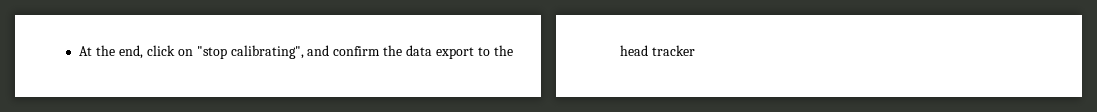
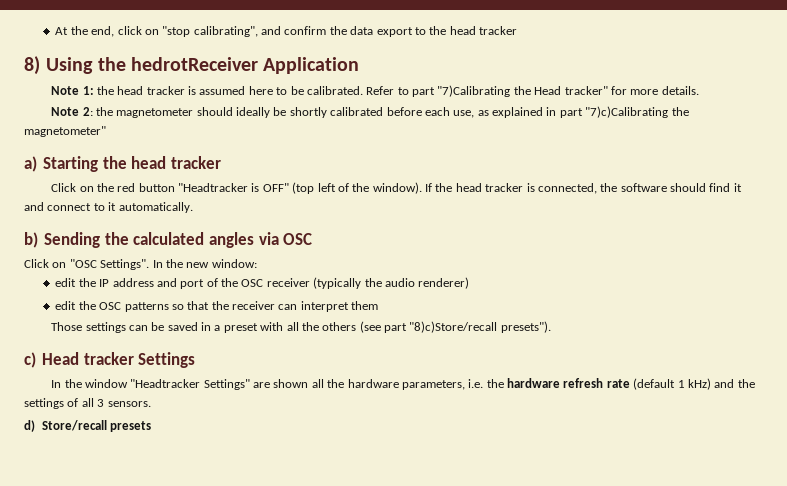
+ 8) Using the hedrotReceiver Application
+ Note 1: the head tracker is assumed here to be calibrated. Refer to part "7)Calibrating the Head tracker" for more details.
+ Note 2: the magnetometer should ideally be shortly calibrated before each use, as explained in part "7)c)Calibrating the magnetometer"
+ a) Starting the head tracker
+ Click on the red button "Headtracker is OFF" (top left of the window). If the head tracker is connected, the software should find it and connect to it automatically.
+ b) Sending the calculated angles via OSC
+ Click on "OSC Settings". In the new window:
+ edit the IP address and port of the OSC receiver (typically the audio renderer)
+ edit the OSC patterns so that the receiver can interpret them
+ Those settings can be saved in a preset with all the others (see part "8)c)Store/recall presets").
+ c) Head tracker Settings
+ In the window "Headtracker Settings" are shown all the hardware parameters, i.e. the hardware refresh rate (default 1 kHz) and the settings of all 3 sensors.
+ d) Store/recall presets

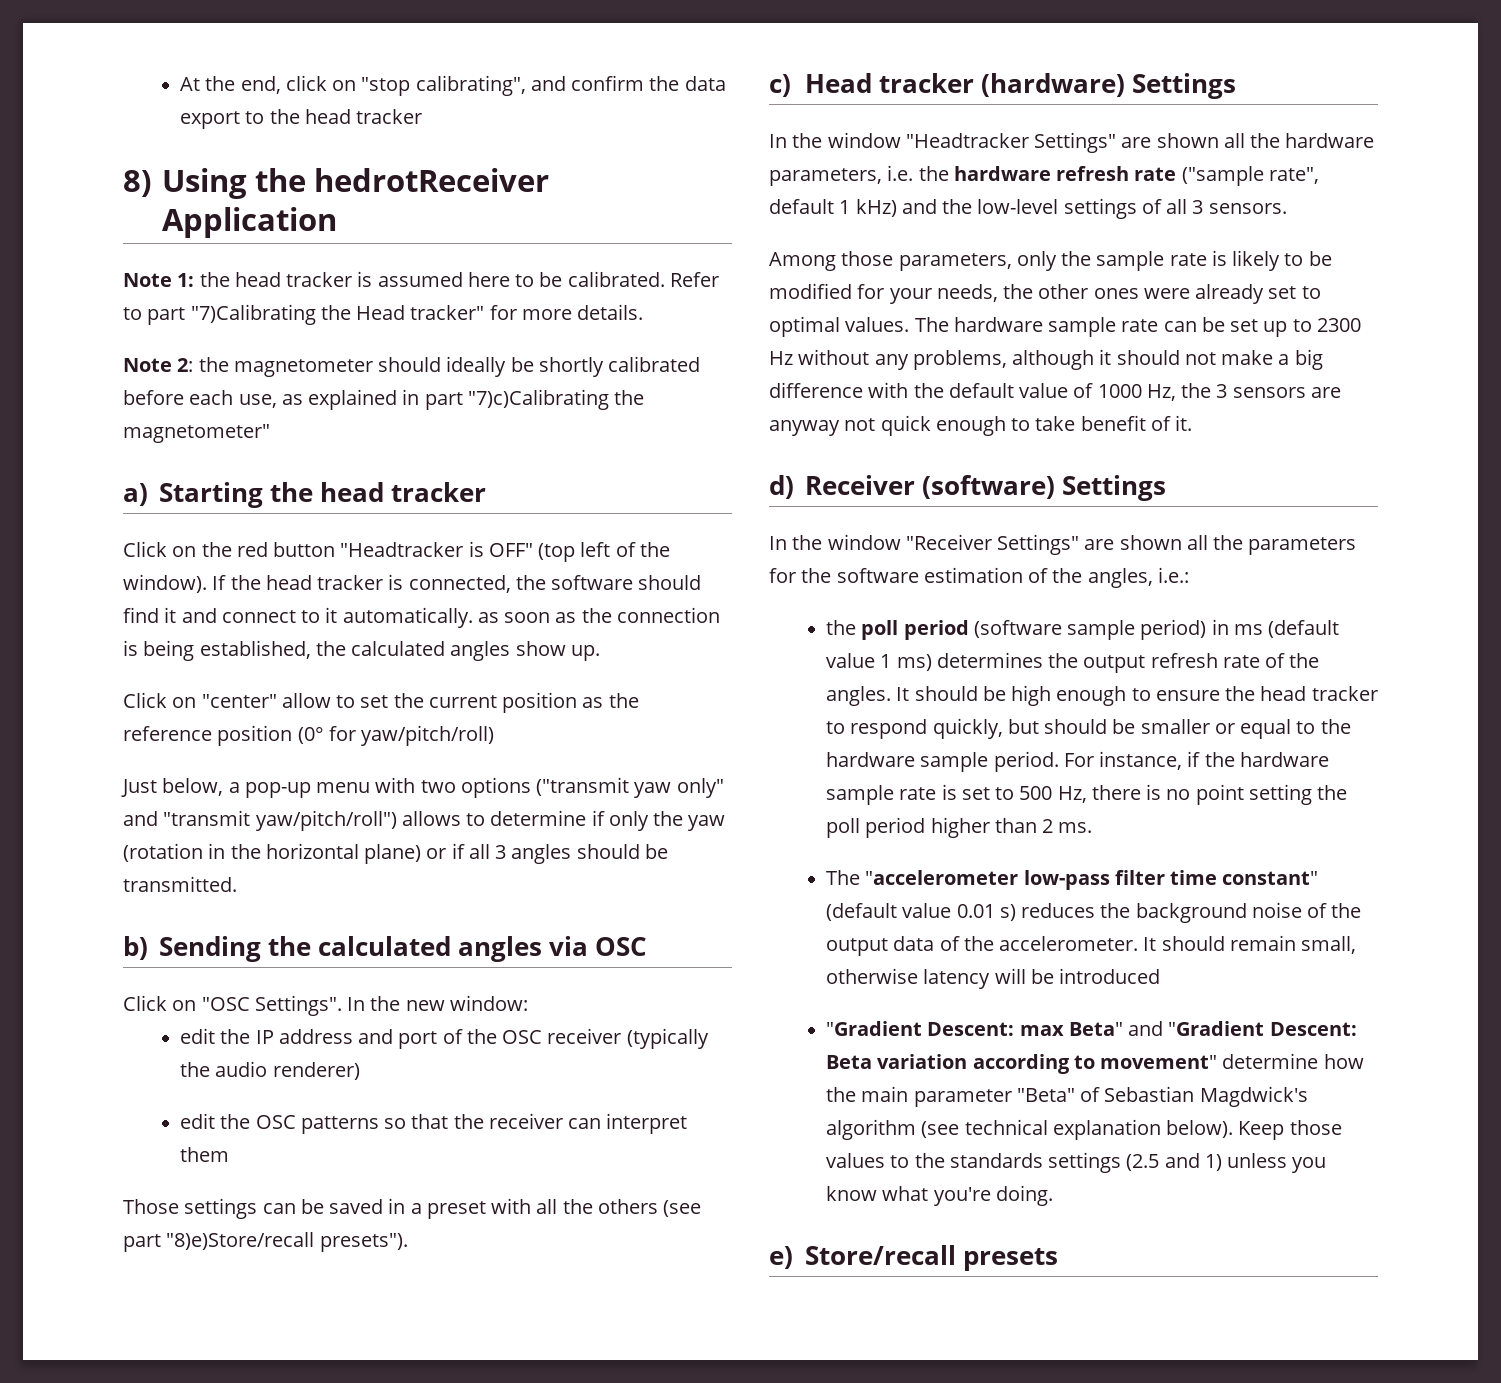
- If the head tracker is connected, the software should find it and connect to it automatically.
+ If the head tracker is connected, the software should find it and connect to it automatically. as soon as the connection is being established, the calculated angles show up.
+ Click on "center" allow to set the current position as the reference position (0° for yaw/pitch/roll)
+ Just below, a pop-up menu with two options ("transmit yaw only" and "transmit yaw/pitch/roll") allows to determine if only the yaw (rotation in the horizontal plane) or if all 3 angles should be transmitted.
- Those settings can be saved in a preset with all the others (see part "8)c)Store/recall presets").
+ Those settings can be saved in a preset with all the others (see part "8)e)Store/recall presets").
- c) Head tracker Settings
+ c) Head tracker (hardware) Settings
- In the window "Headtracker Settings" are shown all the hardware parameters, i.e. the hardware refresh rate (default 1 kHz) and the settings of all 3 sensors.
+ In the window "Headtracker Settings" are shown all the hardware parameters, i.e. the hardware refresh rate ("sample rate", default 1 kHz) and the low-level settings of all 3 sensors.
- d) Store/recall presets
+ Among those parameters, only the sample rate is likely to be modified for your needs, the other ones were already set to optimal values. The hardware sample rate can be set up to 2300 Hz without any problems, although it should not make a big difference with the default value of 1000 Hz, the 3 sensors are anyway not quick enough to take benefit of it.
+ d) Receiver (software) Settings
+ In the window "Receiver Settings" are shown all the parameters for the software estimation of the angles, i.e.:
+ the poll period (software sample period) in ms (default value 1 ms) determines the output refresh rate of the angles. It should be high enough to ensure the head tracker to respond quickly, but should be smaller or equal to the hardware sample period. For instance, if the hardware sample rate is set to 500 Hz, there is no point setting the poll period higher than 2 ms.
+ The "accelerometer low-pass filter time constant" (default value 0.01 s) reduces the background noise of the output data of the accelerometer. It should remain small, otherwise latency will be introduced
+ "Gradient Descent: max Beta" and "Gradient Descent: Beta variation according to movement" determine how the main parameter "Beta" of Sebastian Magdwick's algorithm (see technical explanation below). Keep those values to the standards settings (2.5 and 1) unless you know what you're doing.
+ e) Store/recall presets

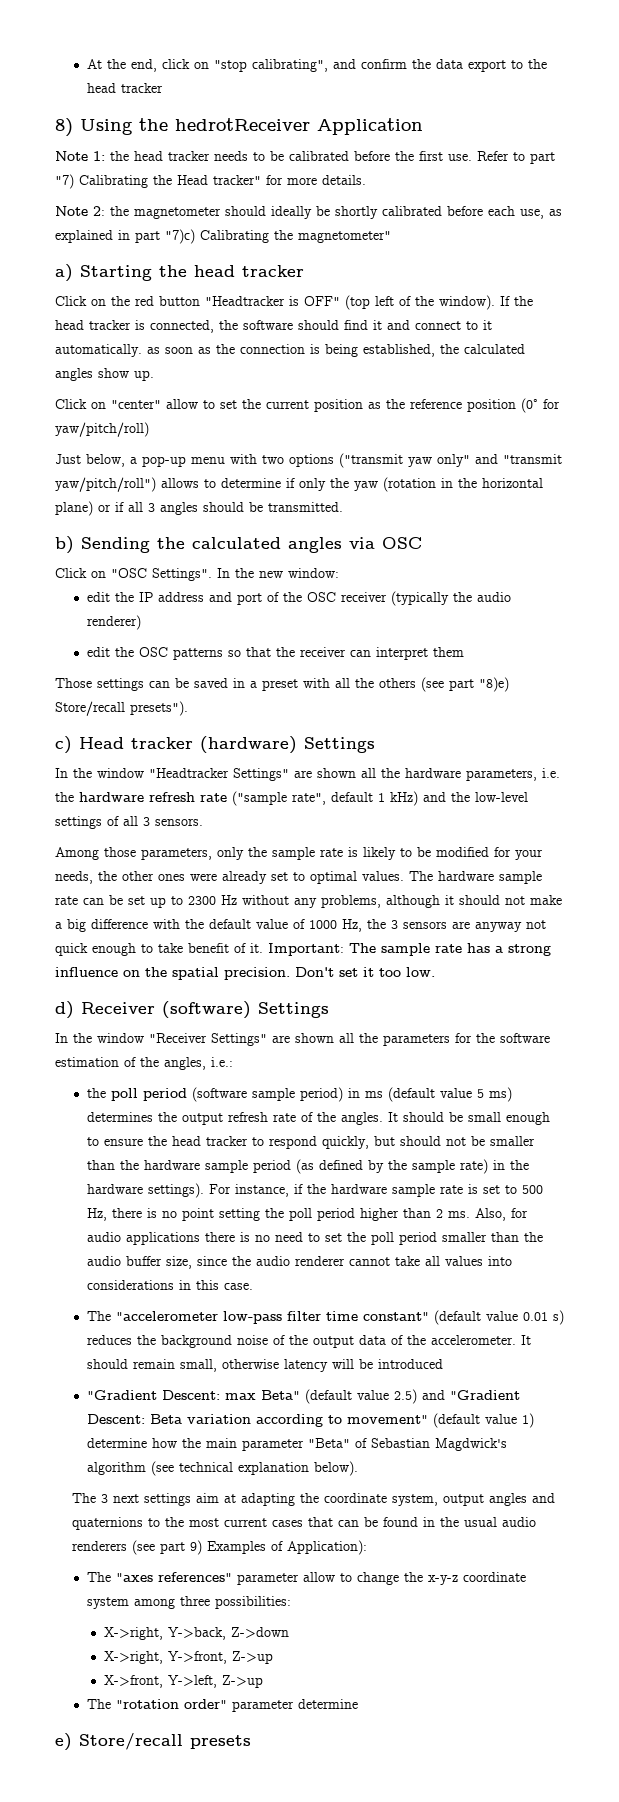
- Note 1: the head tracker is assumed here to be calibrated.
+ Note 1: the head tracker needs to be calibrated before the first use.
- Refer to part "7)Calibrating the Head tracker" for more details.
+ Refer to part "7) Calibrating the Head tracker" for more details.
- Note 2: the magnetometer should ideally be shortly calibrated before each use, as explained in part "7)c)Calibrating the magnetometer"
+ Note 2: the magnetometer should ideally be shortly calibrated before each use, as explained in part "7)c) Calibrating the magnetometer"
- Those settings can be saved in a preset with all the others (see part "8)e)Store/recall presets").
+ Those settings can be saved in a preset with all the others (see part "8)e) Store/recall presets").
+ Important: The sample rate has a strong influence on the spatial precision. Don't set it too low.
- the poll period (software sample period) in ms (default value 1 ms) determines the output refresh rate of the angles.
+ the poll period (software sample period) in ms (default value 5 ms) determines the output refresh rate of the angles.
- It should be high enough to ensure the head tracker to respond quickly, but should be smaller or equal to the hardware sample period.
+ It should be small enough to ensure the head tracker to respond quickly, but should not be smaller than the hardware sample period (as defined by the sample rate) in the hardware settings).
+ Also, for audio applications there is no need to set the poll period smaller than the audio buffer size, since the audio renderer cannot take all values into considerations in this case.
- "Gradient Descent: max Beta" and "Gradient Descent: Beta variation according to movement" determine how the main parameter "Beta" of Sebastian Magdwick's algorithm (see technical explanation below). Keep those values to the standards settings (2.5 and 1) unless you know what you're doing.
+ "Gradient Descent: max Beta" (default value 2.5) and "Gradient Descent: Beta variation according to movement" (default value 1) determine how the main parameter "Beta" of Sebastian Magdwick's algorithm (see technical explanation below).
+ The 3 next settings aim at adapting the coordinate system, output angles and quaternions to the most current cases that can be found in the usual audio renderers (see part 9) Examples of Application):
+ The "axes references" parameter allow to change the x-y-z coordinate system among three possibilities:
+ X->right, Y->back, Z->down
+ X->right, Y->front, Z->up
+ X->front, Y->left, Z->up
+ The "rotation order" parameter determine

